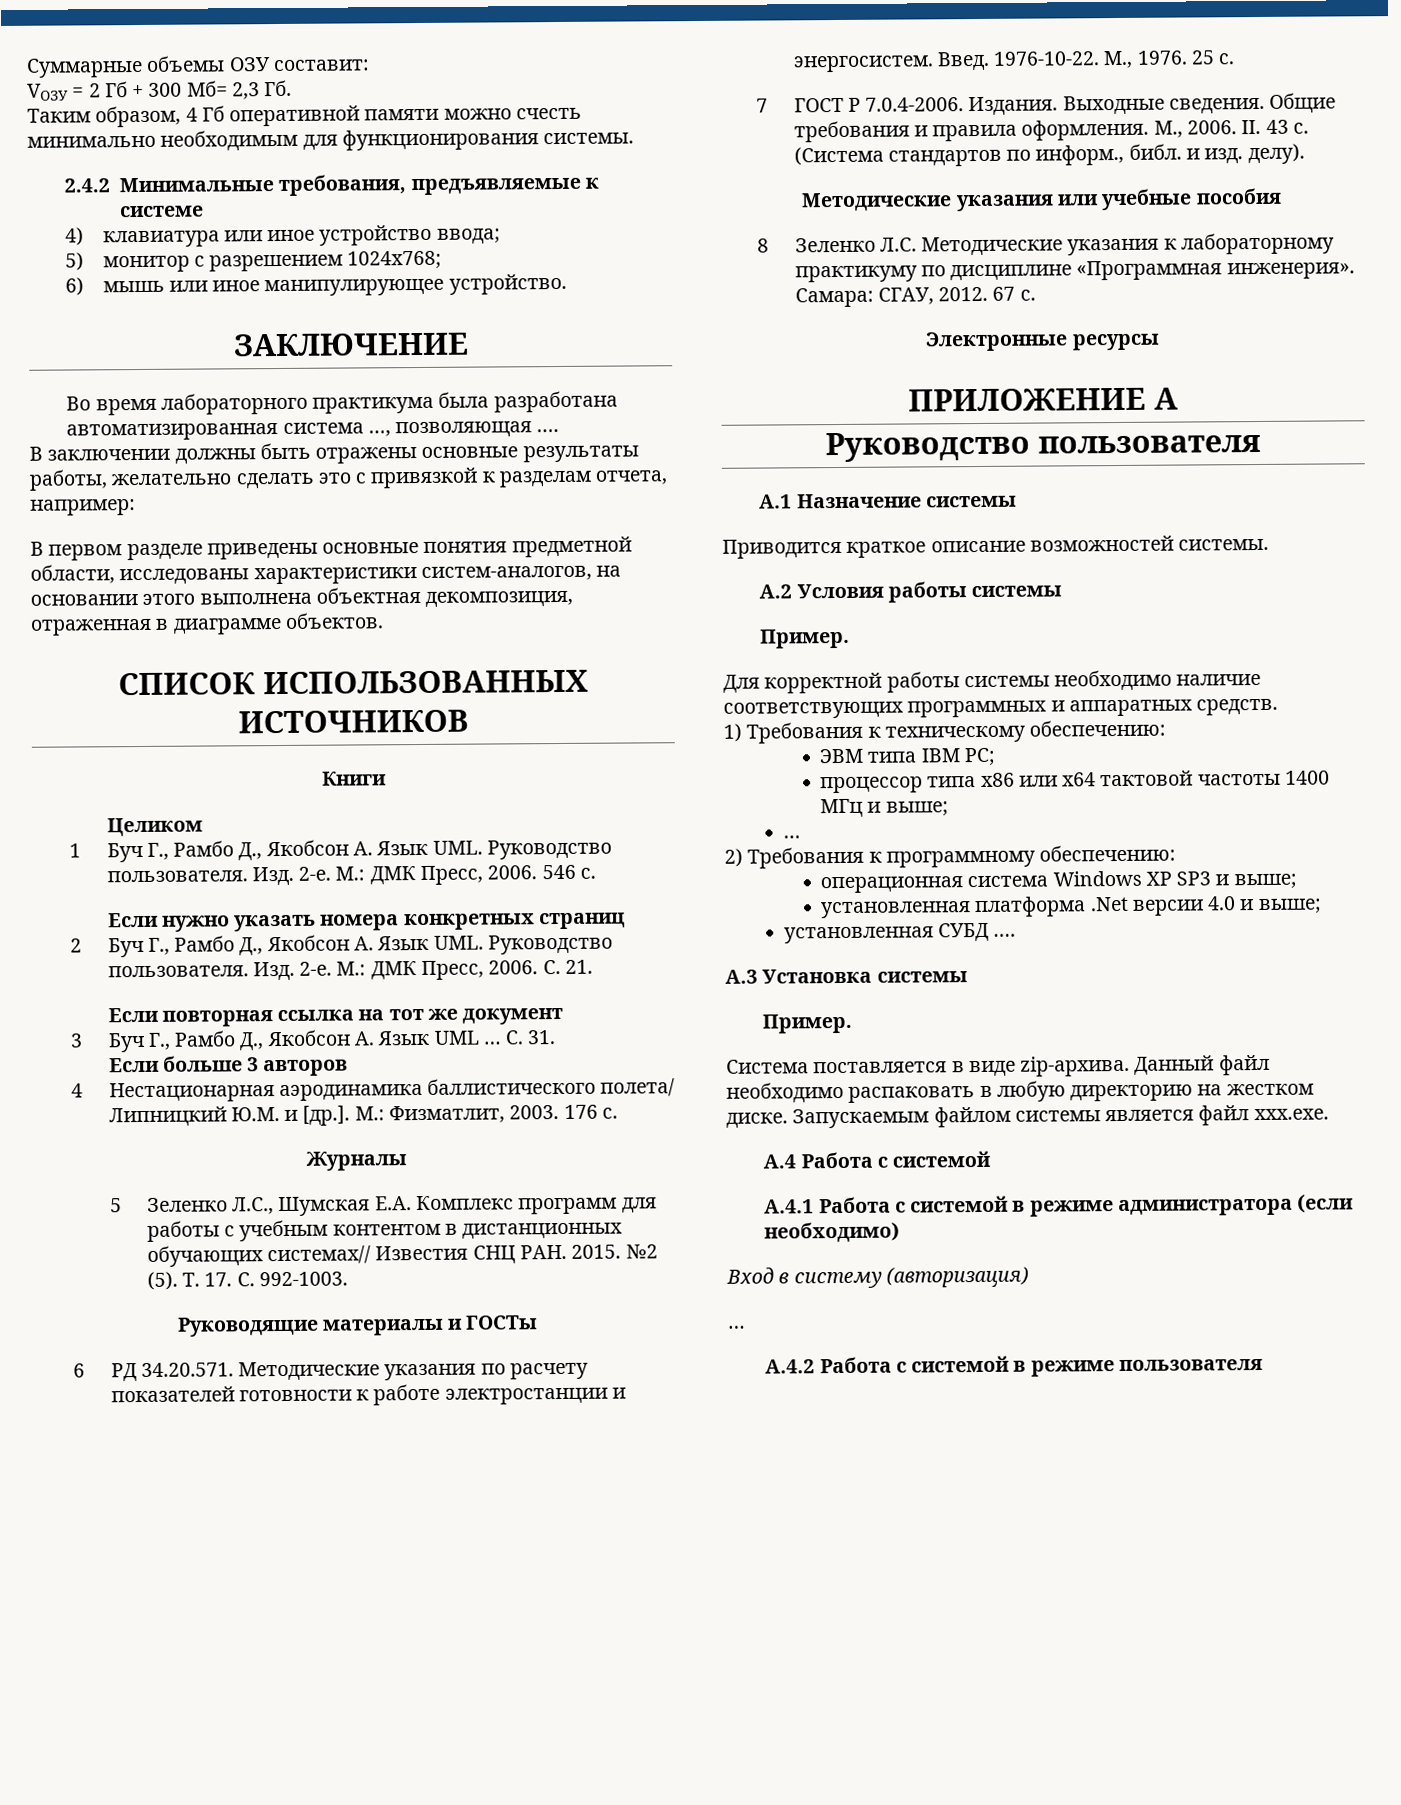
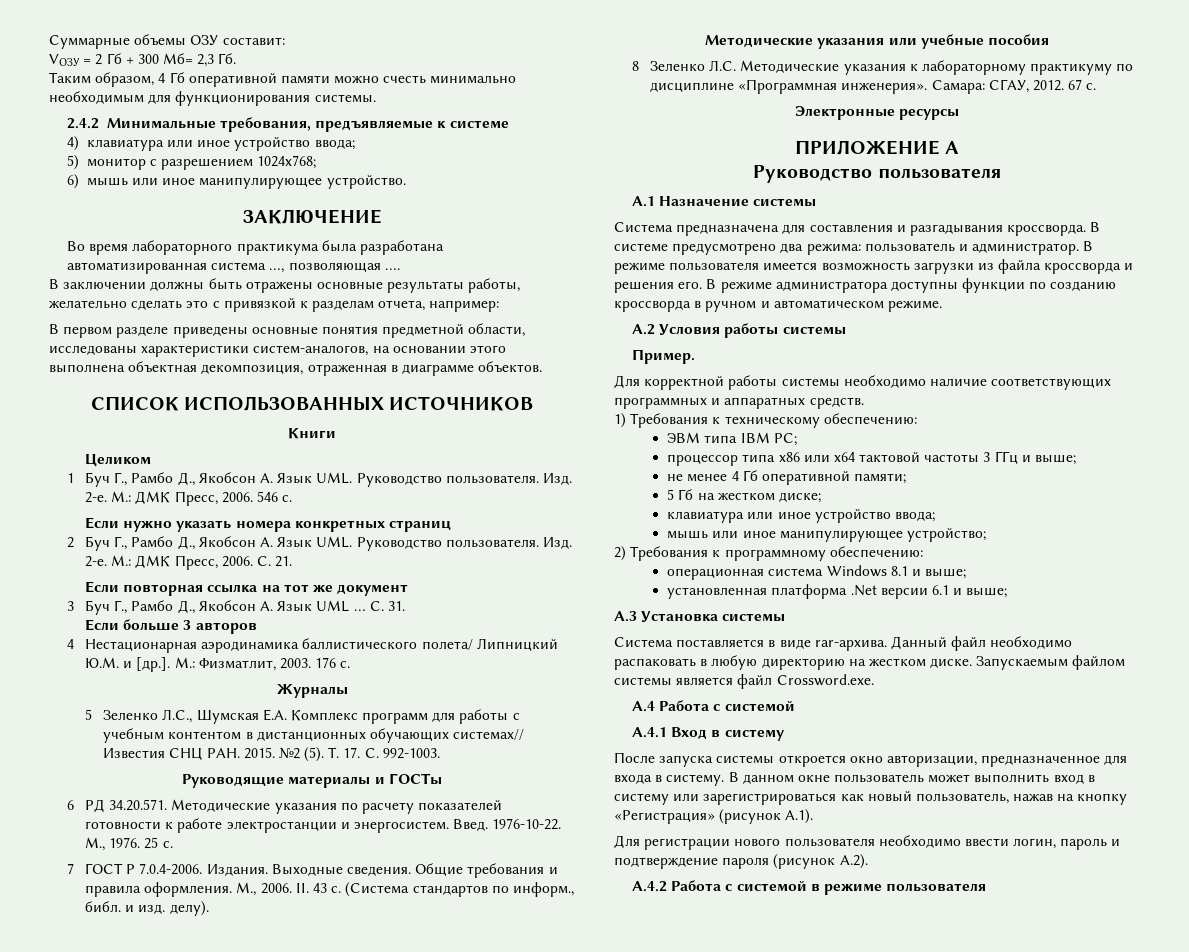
- Приводится краткое описание возможностей системы.
+ Система предназначена для составления и разгадывания кроссворда. В системе предусмотрено два режима: пользователь и администратор. В режиме пользователя имеется возможность загрузки из файла кроссворда и решения его. В режиме администратора доступны функции по созданию кроссворда в ручном и автоматическом режиме.
- процессор типа x86 или x64 тактовой частоты 1400 МГц и выше;
- …
+ процессор типа x86 или x64 тактовой частоты 3 ГГц и выше;
+ не менее 4 Гб оперативной памяти;
+ 5 Гб на жестком диске;
+ клавиатура или иное устройство ввода;
+ мышь или иное манипулирующее устройство;
- операционная система Windows XP SP3 и выше;
+ операционная система Windows 8.1 и выше;
- установленная платформа .Net версии 4.0 и выше;
- установленная СУБД ….
+ установленная платформа .Net версии 6.1 и выше;
  А.3 Установка системы
- Пример.
- Система поставляется в виде zip-архива.
+ Система поставляется в виде rar-архива.
- Запускаемым файлом системы является файл ххх.exe.
+ Запускаемым файлом системы является файл Crossword.exe.
- А.4.1 Работа с системой в режиме администратора (если необходимо)
- Вход в систему (авторизация)
- …
+ А.4.1 Вход в систему
+ После запуска системы откроется окно авторизации, предназначенное для входа в систему. В данном окне пользователь может выполнить вход в систему или зарегистрироваться как новый пользователь, нажав на кнопку «Регистрация» (рисунок А.1).
+ Для регистрации нового пользователя необходимо ввести логин, пароль и подтверждение пароля (рисунок А.2).

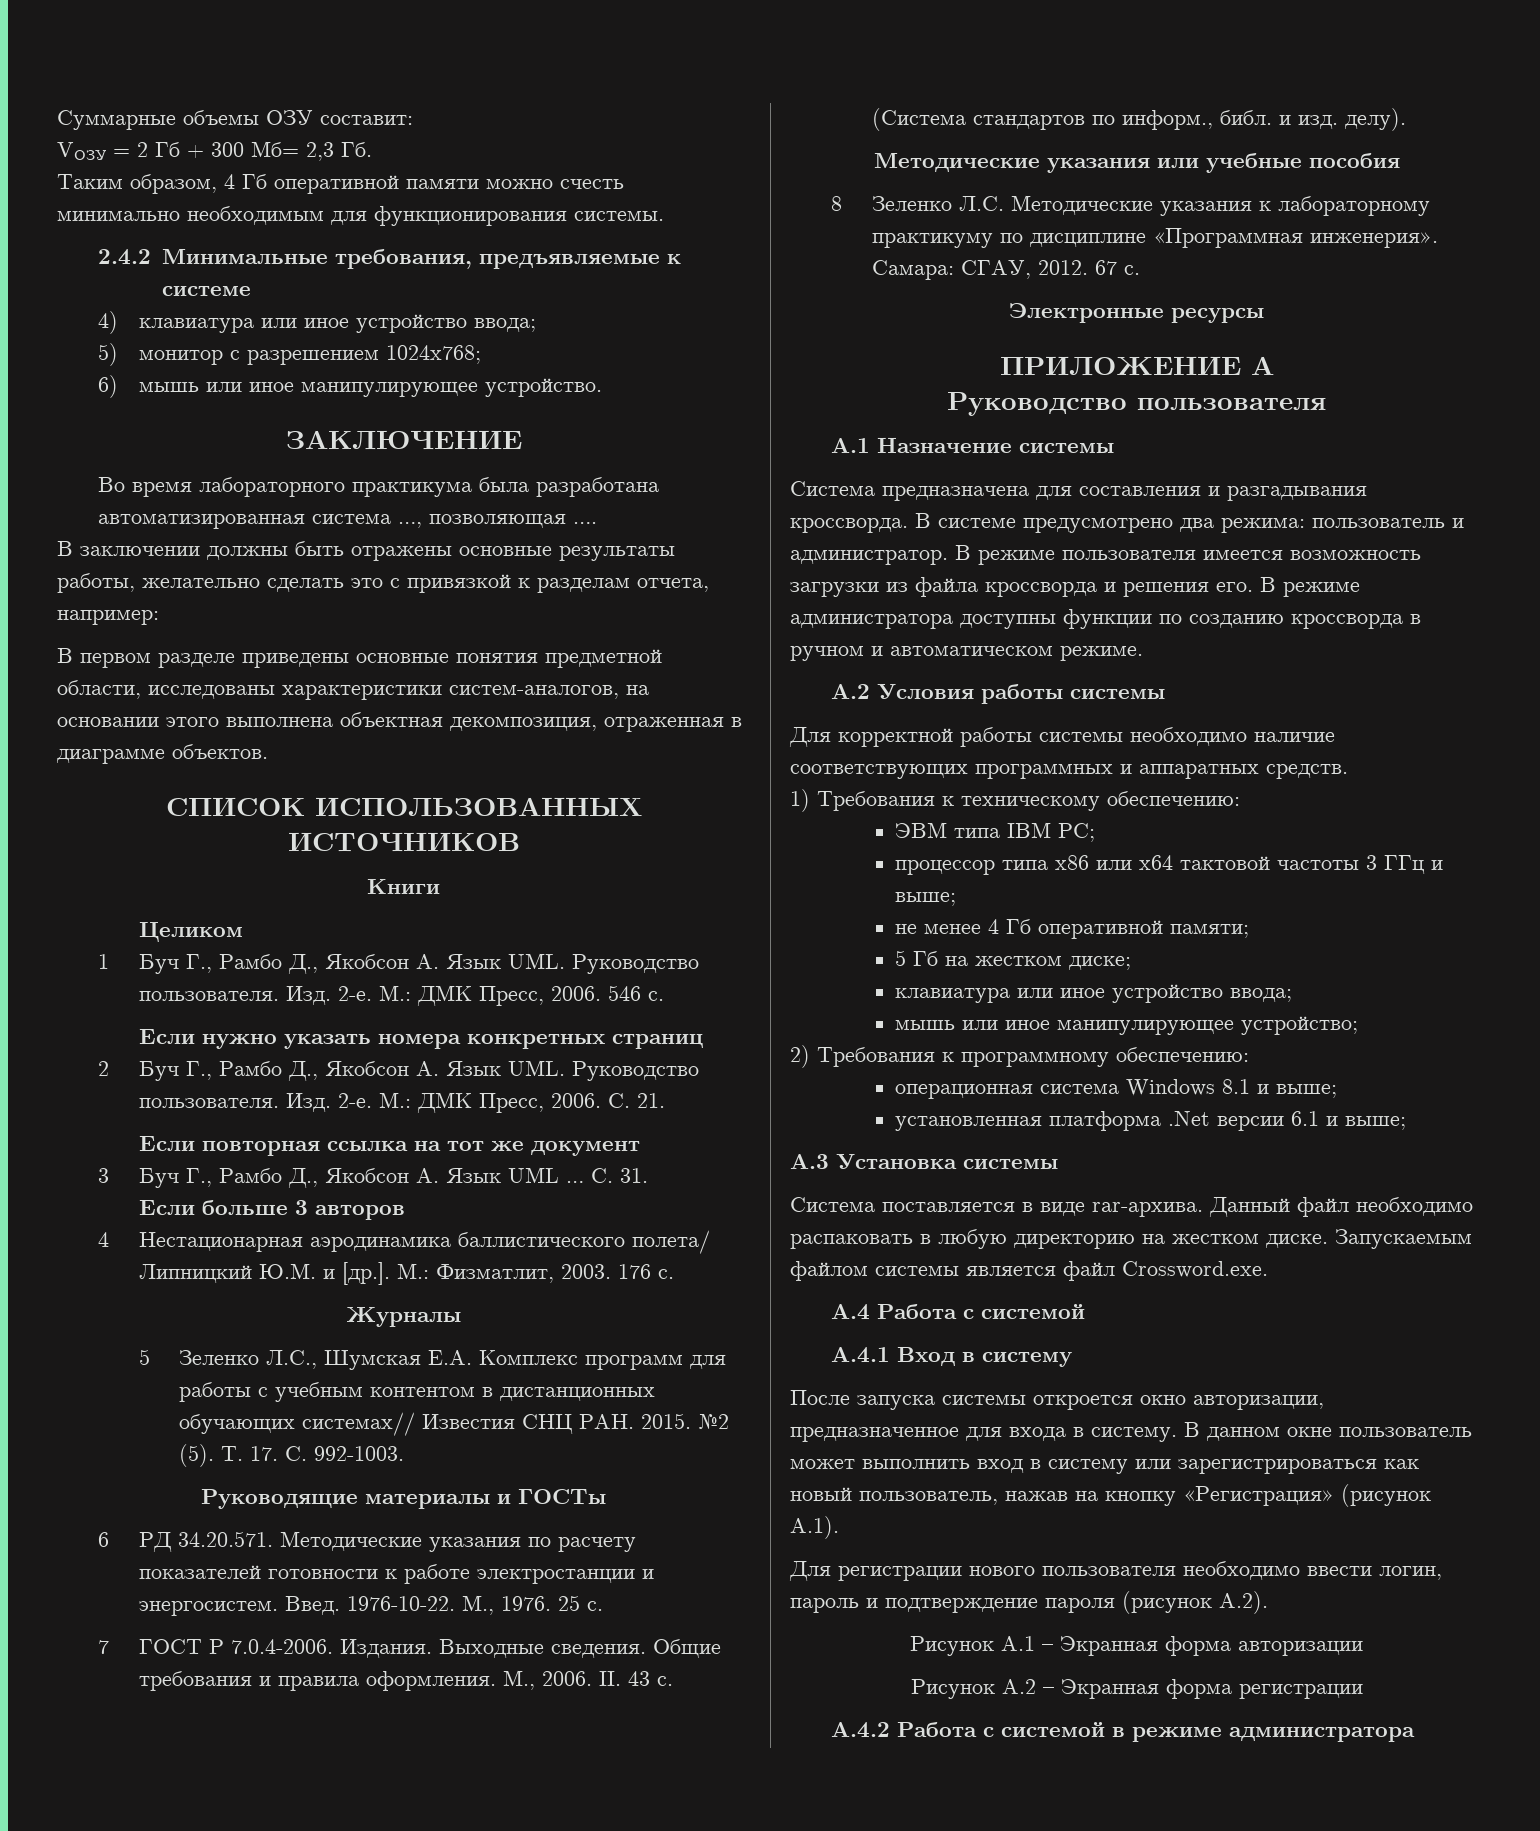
- Пример.
+ Рисунок А.1 – Экранная форма авторизации
+ Рисунок А.2 – Экранная форма регистрации
- А.4.2 Работа с системой в режиме пользователя
+ А.4.2 Работа с системой в режиме администратора

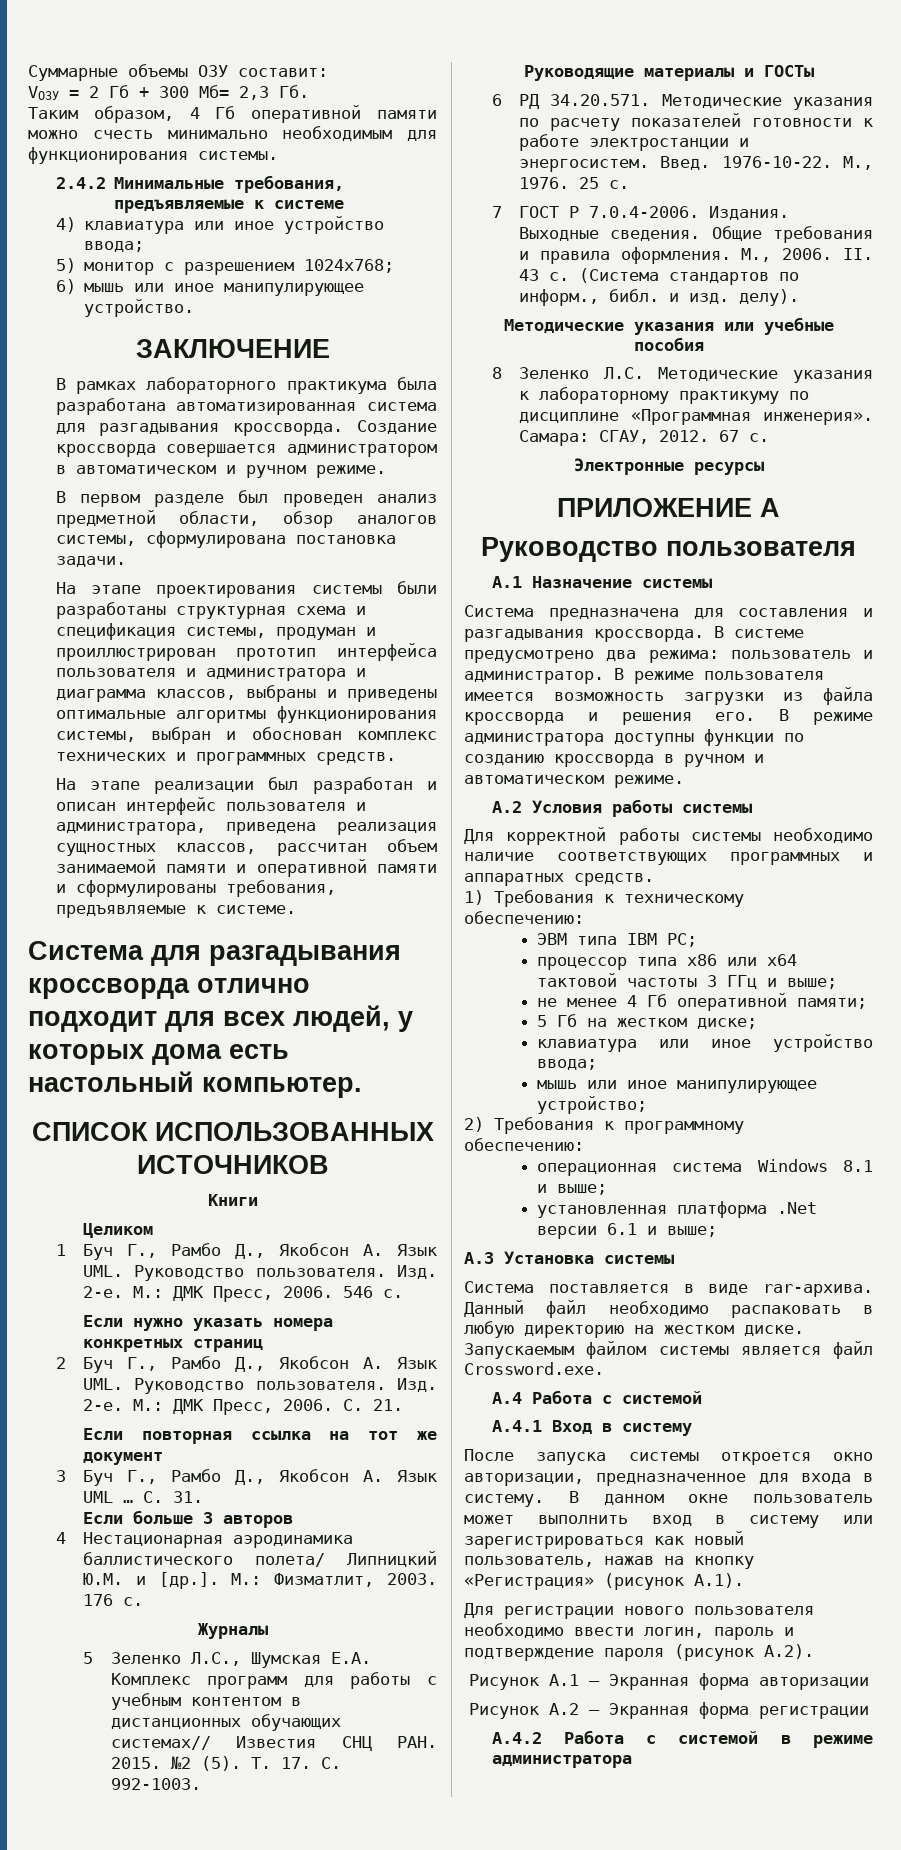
- Во время лабораторного практикума была разработана автоматизированная система …, позволяющая ….
- В заключении должны быть отражены основные результаты работы, желательно сделать это с привязкой к разделам отчета, например:
- В первом разделе приведены основные понятия предметной области, исследованы характеристики систем-аналогов, на основании этого выполнена объектная декомпозиция, отраженная в диаграмме объектов.
+ В рамках лабораторного практикума была разработана автоматизированная система для разгадывания кроссворда. Создание кроссворда совершается администратором в автоматическом и ручном режиме.
+ В первом разделе был проведен анализ предметной области, обзор аналогов системы, сформулирована постановка задачи.
+ На этапе проектирования системы были разработаны структурная схема и спецификация системы, продуман и проиллюстрирован прототип интерфейса пользователя и администратора и диаграмма классов, выбраны и приведены оптимальные алгоритмы функционирования системы, выбран и обоснован комплекс технических и программных средств.
+ На этапе реализации был разработан и описан интерфейс пользователя и администратора, приведена реализация сущностных классов, рассчитан объем занимаемой памяти и оперативной памяти и сформулированы требования, предъявляемые к системе.
+ Система для разгадывания кроссворда отлично подходит для всех людей, у которых дома есть настольный компьютер.

